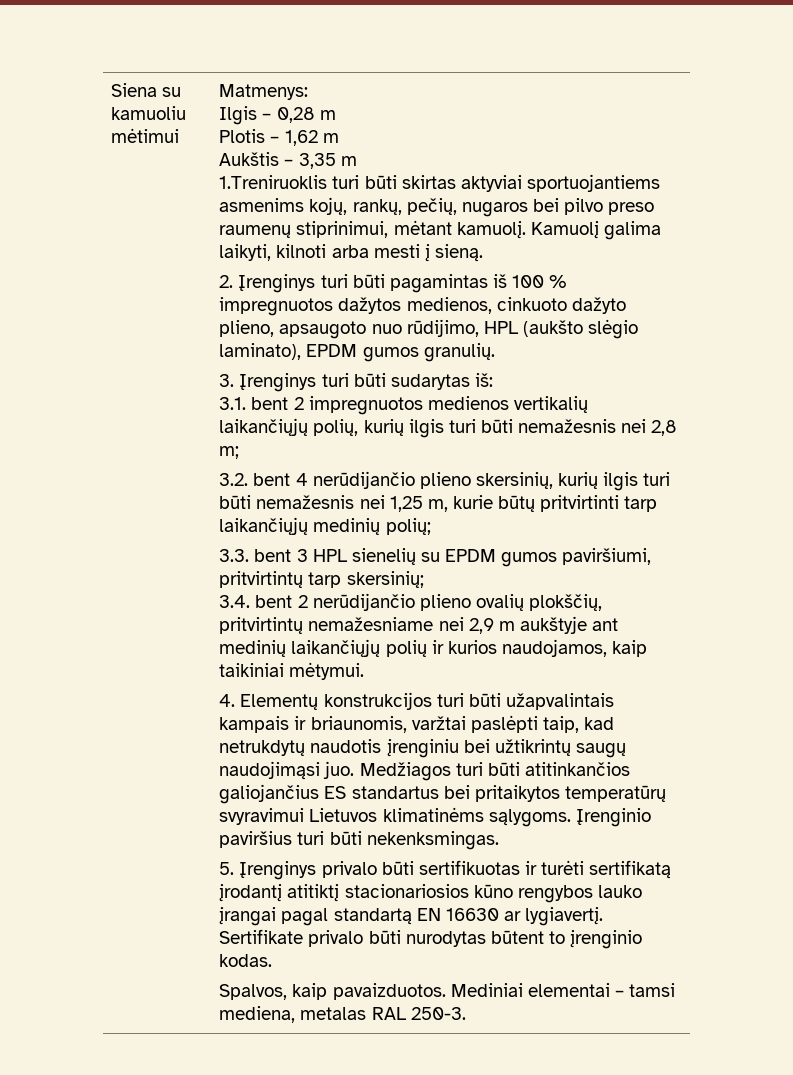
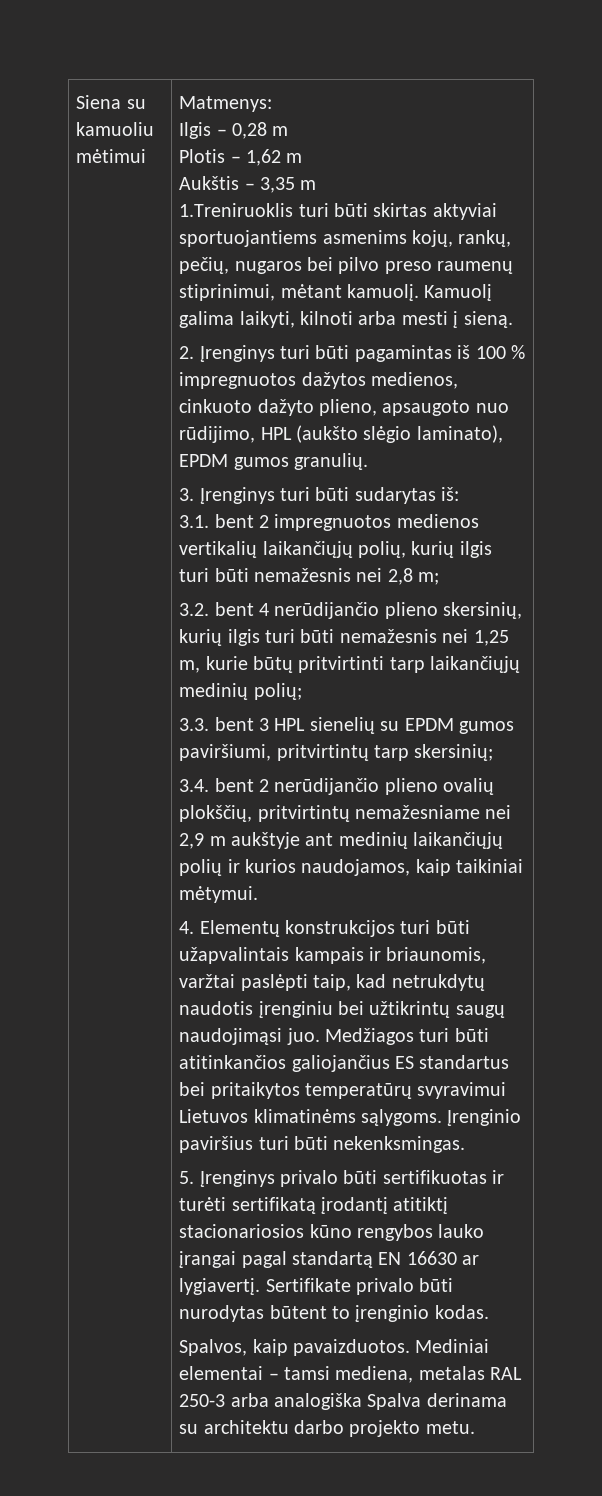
- Mediniai elementai – tamsi mediena, metalas RAL 250-3.
+ Mediniai elementai – tamsi mediena, metalas RAL 250-3 arba analogiška Spalva derinama su architektu darbo projekto metu.

